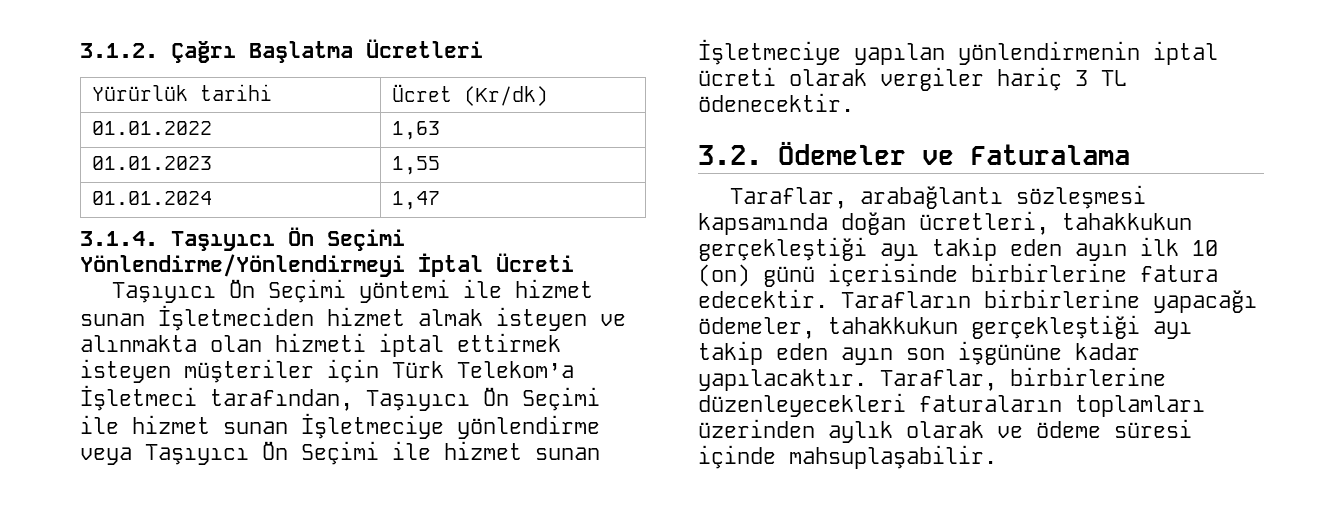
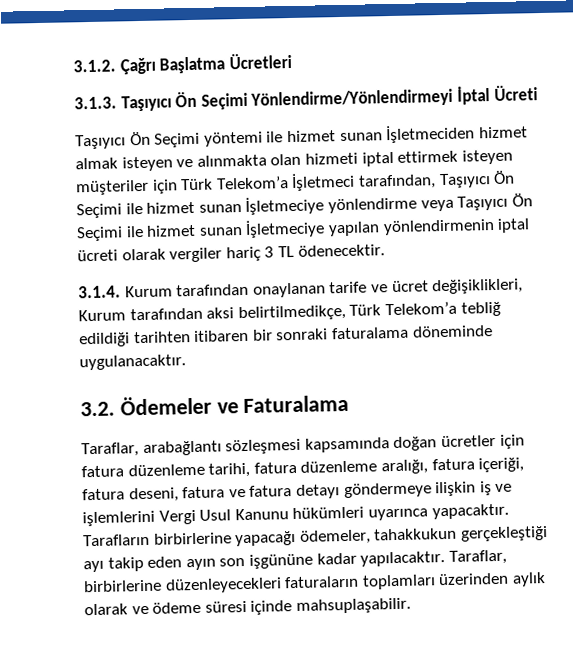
- Yürürlük tarihi | Ücret (Kr/dk)
- 01.01.2022 | 1,63
- 01.01.2023 | 1,55
- 01.01.2024 | 1,47
- 3.1.4. Taşıyıcı Ön Seçimi Yönlendirme/Yönlendirmeyi İptal Ücreti
+ 3.1.3. Taşıyıcı Ön Seçimi Yönlendirme/Yönlendirmeyi İptal Ücreti
+ 3.1.4. Kurum tarafından onaylanan tarife ve ücret değişiklikleri, Kurum tarafından aksi belirtilmedikçe, Türk Telekom’a tebliğ edildiği tarihten itibaren bir sonraki faturalama döneminde uygulanacaktır.
- Taraflar, arabağlantı sözleşmesi kapsamında doğan ücretleri, tahakkukun gerçekleştiği ayı takip eden ayın ilk 10 (on) günü içerisinde birbirlerine fatura edecektir.
+ Taraflar, arabağlantı sözleşmesi kapsamında doğan ücretler için fatura düzenleme tarihi, fatura düzenleme aralığı, fatura içeriği, fatura deseni, fatura ve fatura detayı göndermeye ilişkin iş ve işlemlerini Vergi Usul Kanunu hükümleri uyarınca yapacaktır.

